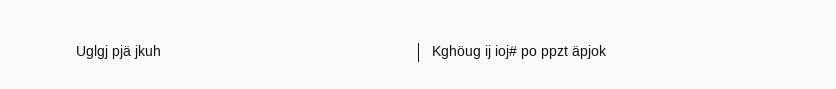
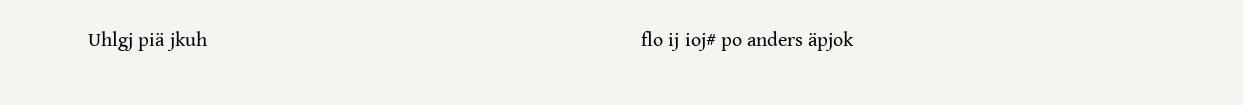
- Uglgj pjä jkuh
+ Uhlgj piä jkuh
- Kghöug ij ioj# po ppzt äpjok
+ flo ij ioj# po anders äpjok

